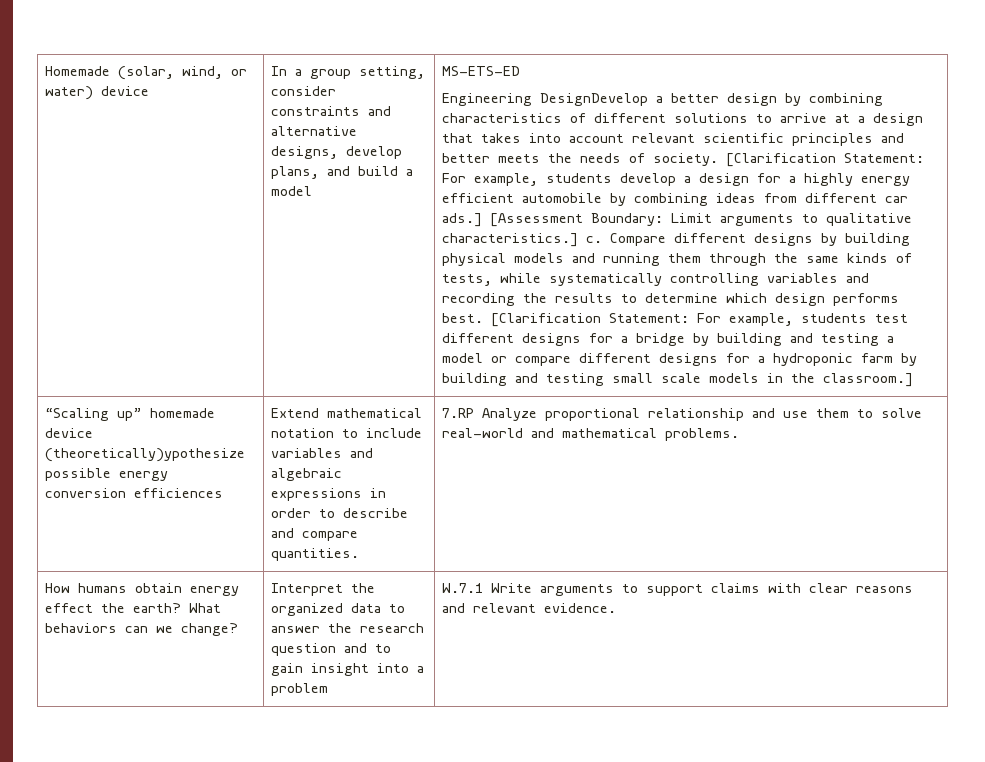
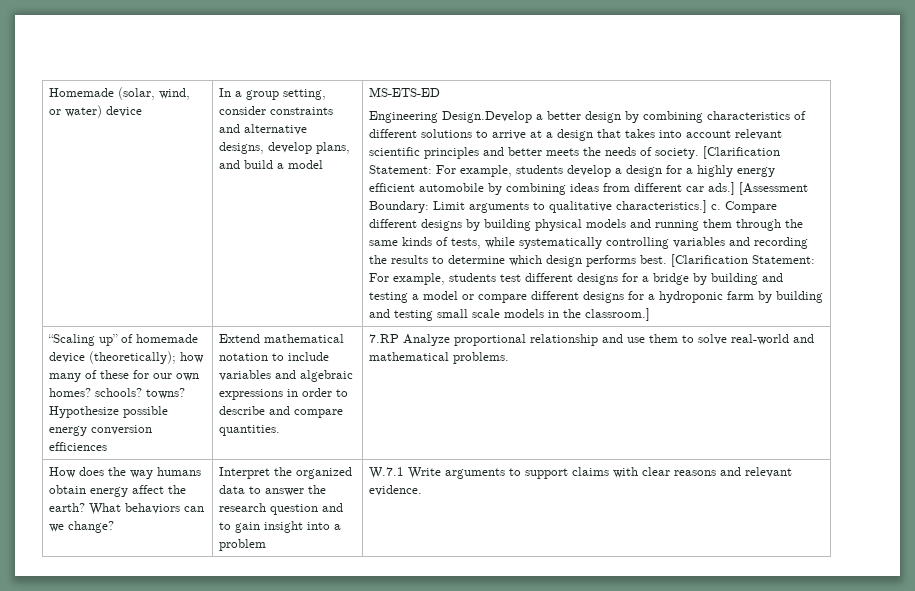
- Engineering DesignDevelop a better design by combining characteristics of different solutions to arrive at a design that takes into account relevant scientific principles and better meets the needs of society.
+ Engineering Design.Develop a better design by combining characteristics of different solutions to arrive at a design that takes into account relevant scientific principles and better meets the needs of society.
- “Scaling up” homemade device (theoretically)ypothesize possible energy conversion efficiences
+ “Scaling up” of homemade device (theoretically); how many of these for our own homes? schools? towns? Hypothesize possible energy conversion efficiences
- How humans obtain energy effect the earth?
+ How does the way humans obtain energy affect the earth?

